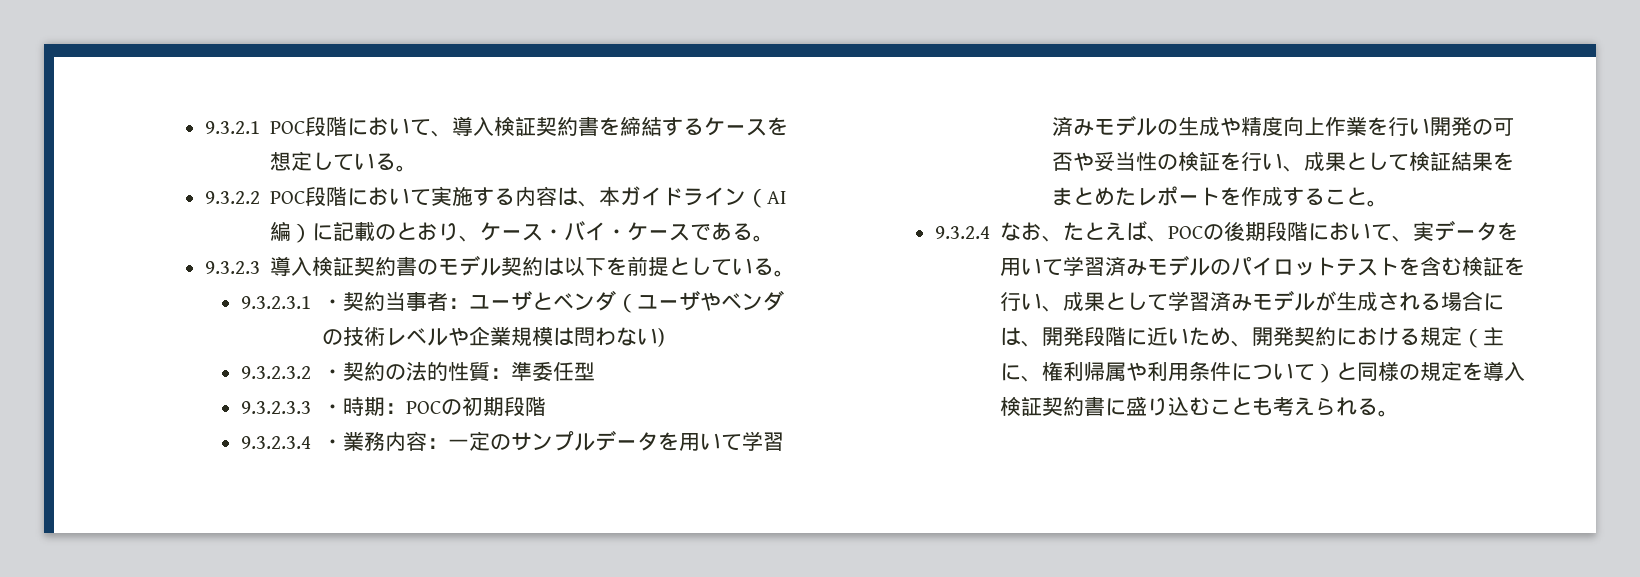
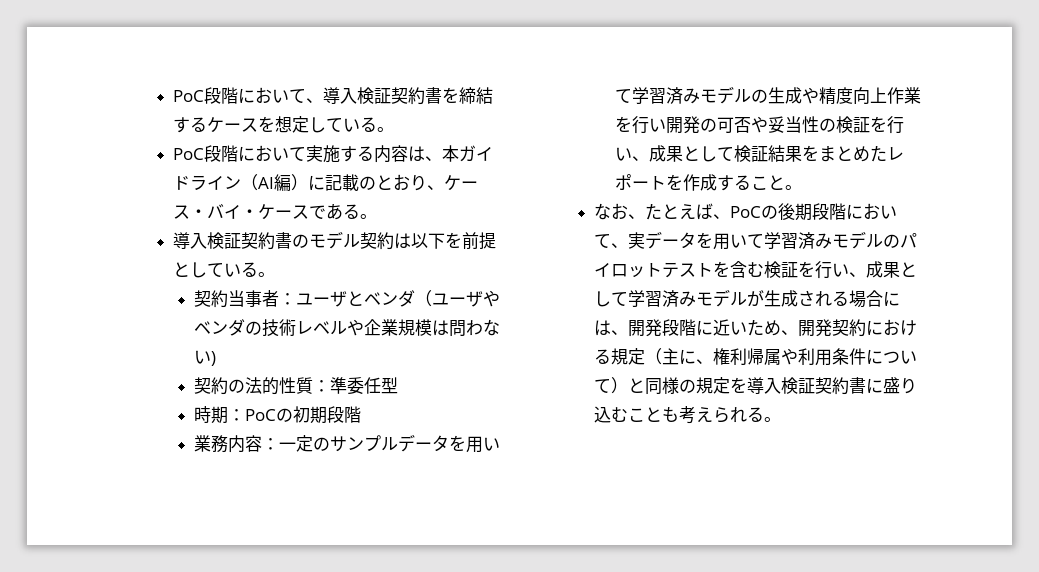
- 9.3.2.1 POC段階において、導入検証契約書を締結するケースを想定している。
+ PoC段階において、導入検証契約書を締結するケースを想定している。
- 9.3.2.2 POC段階において実施する内容は、本ガイドライン（AI編）に記載のとおり、ケース・バイ・ケースである。
+ PoC段階において実施する内容は、本ガイドライン（AI編）に記載のとおり、ケース・バイ・ケースである。
- 9.3.2.3導入検証契約書のモデル契約は以下を前提としている。
+ 導入検証契約書のモデル契約は以下を前提としている。
- 9.3.2.3.1・契約当事者：ユーザとベンダ（ユーザやベンダの技術レベルや企業規模は問わない)
+ 契約当事者：ユーザとベンダ（ユーザやベンダの技術レベルや企業規模は問わない)
- 9.3.2.3.2・契約の法的性質：準委任型
+ 契約の法的性質：準委任型
- 9.3.2.3.3・時期：POCの初期段階
+ 時期：PoCの初期段階
- 9.3.2.3.4・業務内容：一定のサンプルデータを用いて学習済みモデルの生成や精度向上作業を行い開発の可否や妥当性の検証を行い、成果として検証結果をまとめたレポートを作成すること。
+ 業務内容：一定のサンプルデータを用いて学習済みモデルの生成や精度向上作業を行い開発の可否や妥当性の検証を行い、成果として検証結果をまとめたレポートを作成すること。
- 9.3.2.4なお、たとえば、POCの後期段階において、実データを用いて学習済みモデルのパイロットテストを含む検証を行い、成果として学習済みモデルが生成される場合には、開発段階に近いため、開発契約における規定（主に、権利帰属や利用条件について）と同様の規定を導入検証契約書に盛り込むことも考えられる。
+ なお、たとえば、PoCの後期段階において、実データを用いて学習済みモデルのパイロットテストを含む検証を行い、成果として学習済みモデルが生成される場合には、開発段階に近いため、開発契約における規定（主に、権利帰属や利用条件について）と同様の規定を導入検証契約書に盛り込むことも考えられる。

